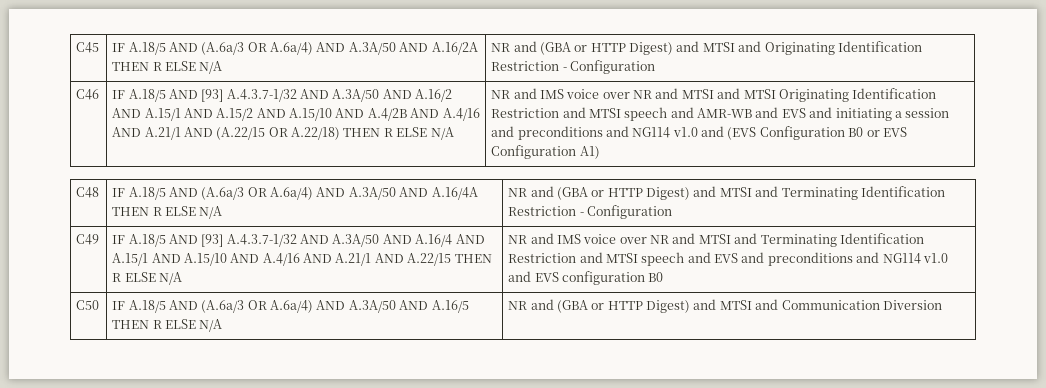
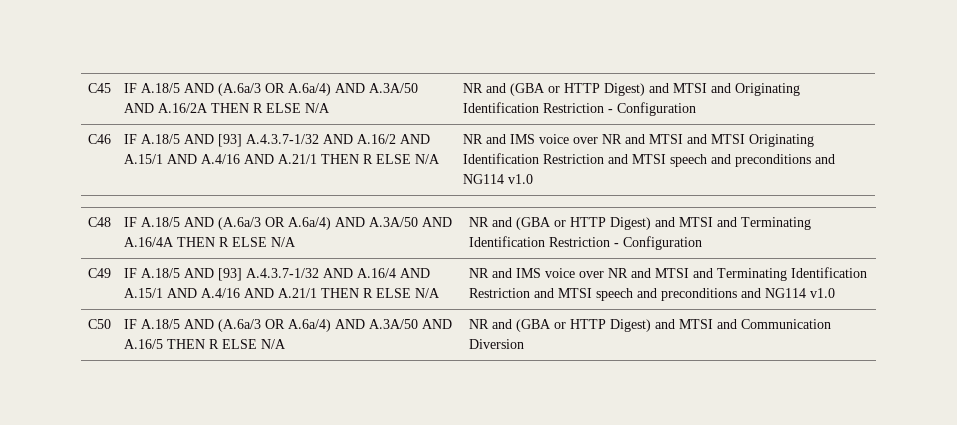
- IF A.18/5 AND [93] A.4.3.7-1/32 AND A.3A/50 AND A.16/2 AND A.15/1 AND A.15/2 AND A.15/10 AND A.4/2B AND A.4/16 AND A.21/1 AND (A.22/15 OR A.22/18) THEN R ELSE N/A
+ IF A.18/5 AND [93] A.4.3.7-1/32 AND A.16/2 AND A.15/1 AND A.4/16 AND A.21/1 THEN R ELSE N/A
- NR and IMS voice over NR and MTSI and MTSI Originating Identification Restriction and MTSI speech and AMR-WB and EVS and initiating a session and preconditions and NG114 v1.0 and (EVS Configuration B0 or EVS Configuration A1)
+ NR and IMS voice over NR and MTSI and MTSI Originating Identification Restriction and MTSI speech and preconditions and NG114 v1.0
- IF A.18/5 AND [93] A.4.3.7-1/32 AND A.3A/50 AND A.16/4 AND A.15/1 AND A.15/10 AND A.4/16 AND A.21/1 AND A.22/15 THEN R ELSE N/A
+ IF A.18/5 AND [93] A.4.3.7-1/32 AND A.16/4 AND A.15/1 AND A.4/16 AND A.21/1 THEN R ELSE N/A
- NR and IMS voice over NR and MTSI and Terminating Identification Restriction and MTSI speech and EVS and preconditions and NG114 v1.0 and EVS configuration B0
+ NR and IMS voice over NR and MTSI and Terminating Identification Restriction and MTSI speech and preconditions and NG114 v1.0

